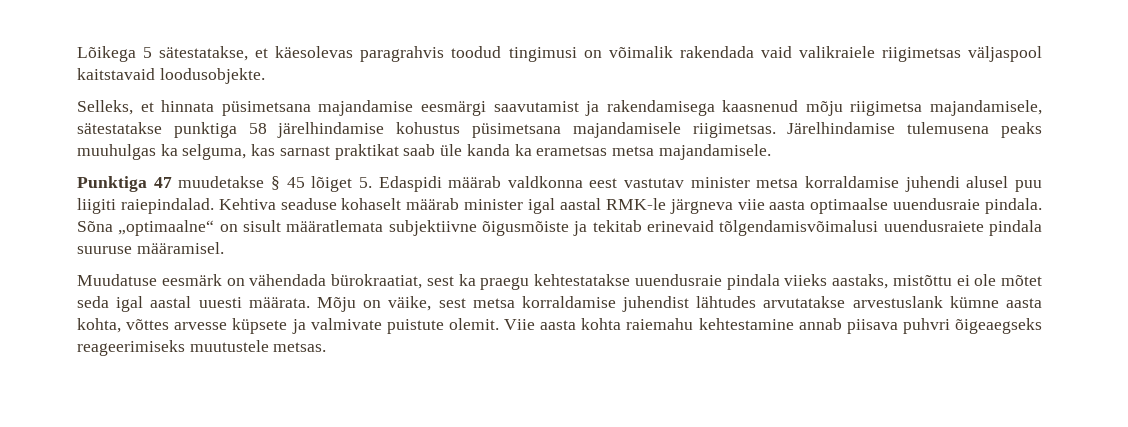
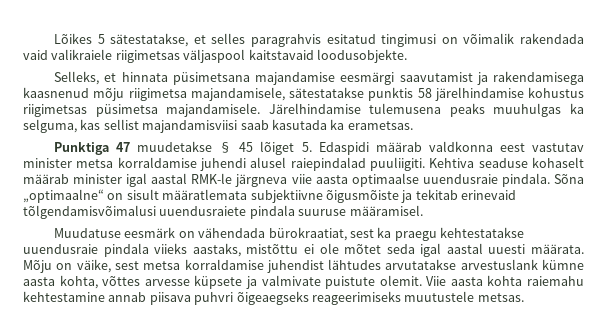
- Lõikega 5 sätestatakse, et käesolevas paragrahvis toodud tingimusi on võimalik rakendada vaid valikraiele riigimetsas väljaspool kaitstavaid loodusobjekte.
+ Lõikes 5 sätestatakse, et selles paragrahvis esitatud tingimusi on võimalik rakendada vaid valikraiele riigimetsas väljaspool kaitstavaid loodusobjekte.
- Selleks, et hinnata püsimetsana majandamise eesmärgi saavutamist ja rakendamisega kaasnenud mõju riigimetsa majandamisele, sätestatakse punktiga 58 järelhindamise kohustus püsimetsana majandamisele riigimetsas.
+ Selleks, et hinnata püsimetsana majandamise eesmärgi saavutamist ja rakendamisega kaasnenud mõju riigimetsa majandamisele, sätestatakse punktis 58 järelhindamise kohustus riigimetsas püsimetsa majandamisele.
- Järelhindamise tulemusena peaks muuhulgas ka selguma, kas sarnast praktikat saab üle kanda ka erametsas metsa majandamisele.
+ Järelhindamise tulemusena peaks muuhulgas ka selguma, kas sellist majandamisviisi saab kasutada ka erametsas.
- Punktiga 47 muudetakse § 45 lõiget 5. Edaspidi määrab valdkonna eest vastutav minister metsa korraldamise juhendi alusel puu liigiti raiepindalad.
+ Punktiga 47 muudetakse § 45 lõiget 5. Edaspidi määrab valdkonna eest vastutav minister metsa korraldamise juhendi alusel raiepindalad puuliigiti.

